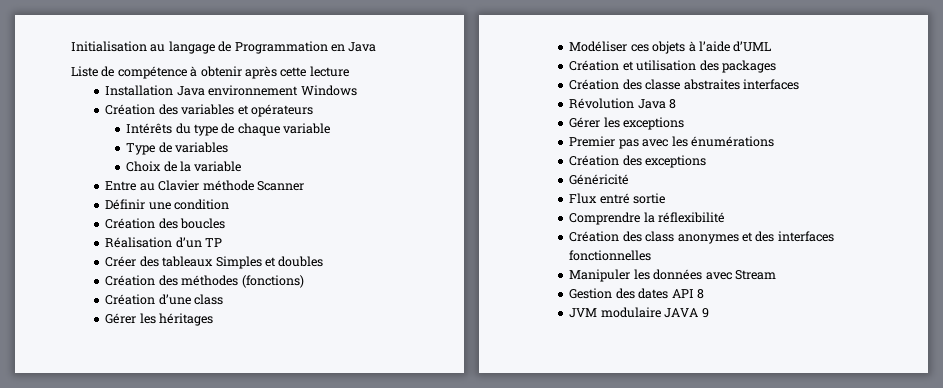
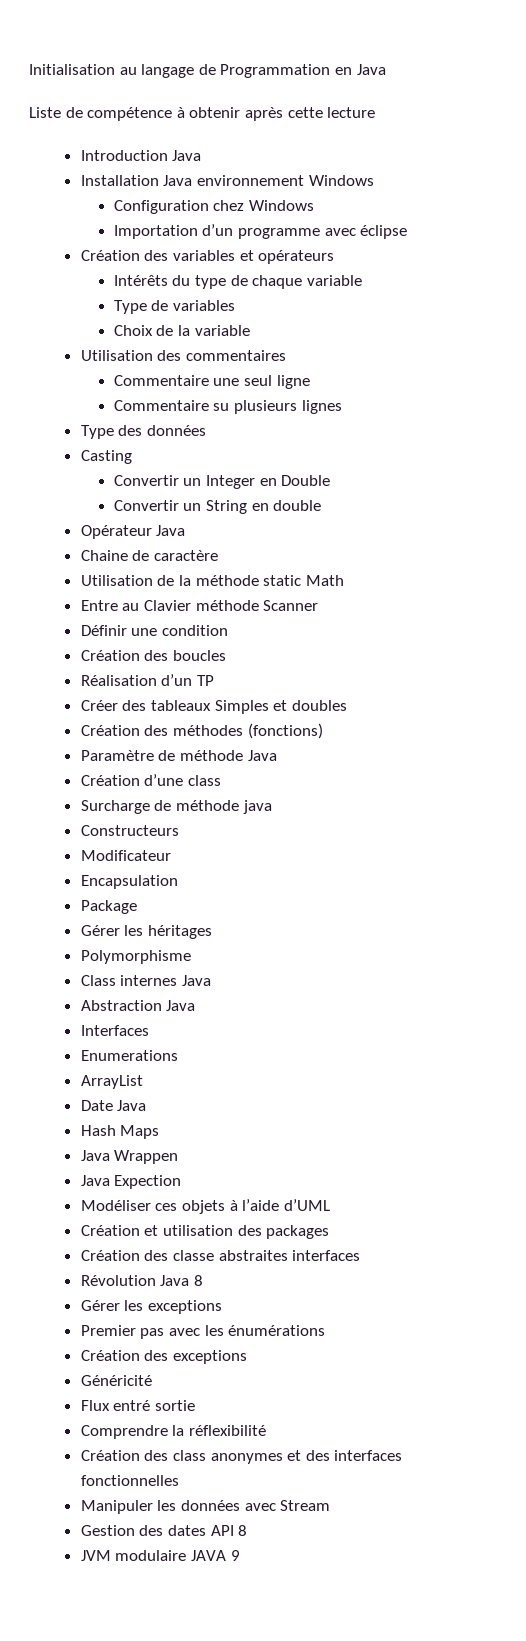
+ Introduction Java
+ Configuration chez Windows
+ Importation d’un programme avec éclipse
+ Utilisation des commentaires
+ Commentaire une seul ligne
+ Commentaire su plusieurs lignes
+ Type des données
+ Casting
+ Convertir un Integer en Double
+ Convertir un String en double
+ Opérateur Java
+ Chaine de caractère
+ Utilisation de la méthode static Math
+ Paramètre de méthode Java
+ Surcharge de méthode java
+ Constructeurs
+ Modificateur
+ Encapsulation
+ Package
  Gérer les héritages
+ Polymorphisme
+ Class internes Java
+ Abstraction Java
+ Interfaces
+ Enumerations
+ ArrayList
+ Date Java
+ Hash Maps
+ Java Wrappen
+ Java Expection

